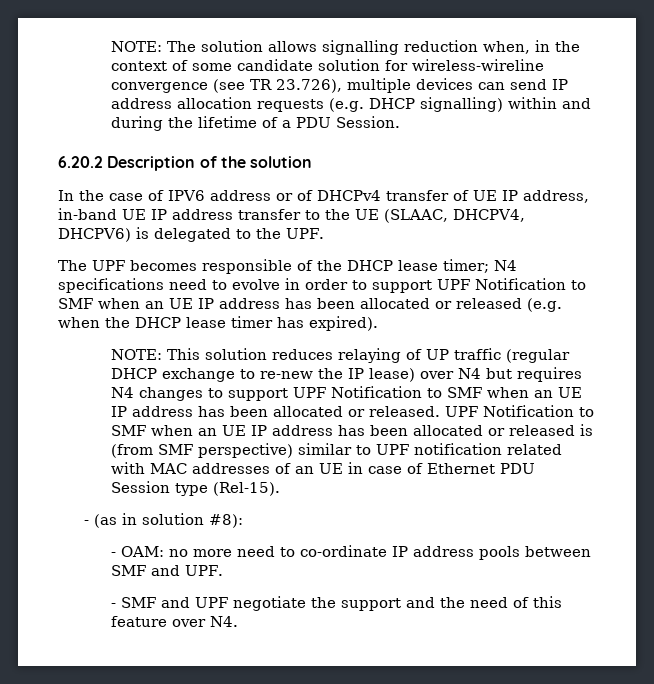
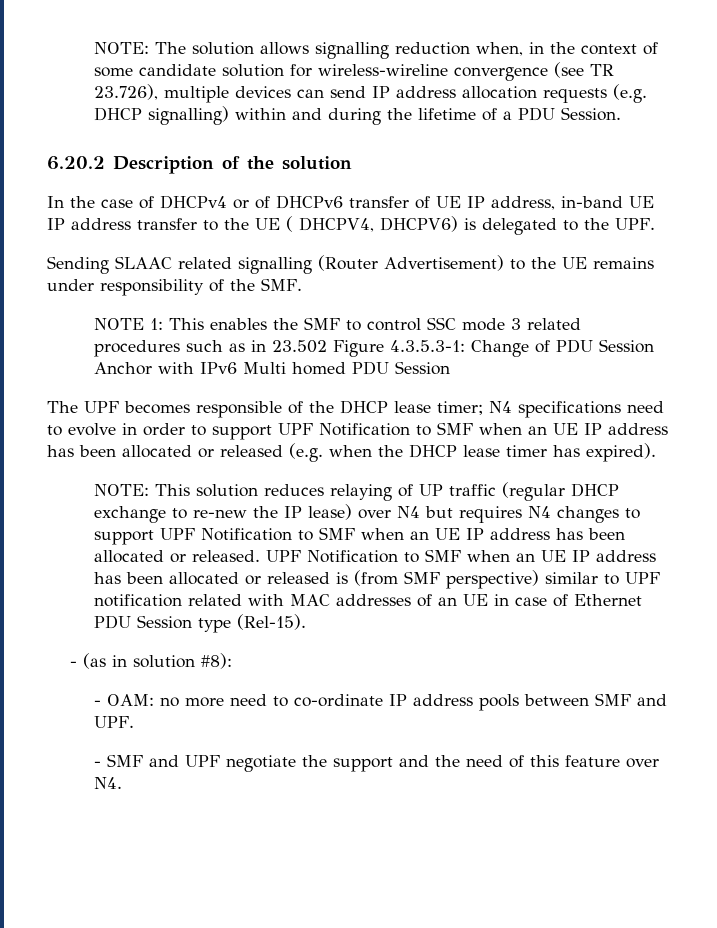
- In the case of IPV6 address or of DHCPv4 transfer of UE IP address, in-band UE IP address transfer to the UE (SLAAC, DHCPV4, DHCPV6) is delegated to the UPF.
+ In the case of DHCPv4 or of DHCPv6 transfer of UE IP address, in-band UE IP address transfer to the UE ( DHCPV4, DHCPV6) is delegated to the UPF.
+ Sending SLAAC related signalling (Router Advertisement) to the UE remains under responsibility of the SMF.
+ NOTE 1: This enables the SMF to control SSC mode 3 related procedures such as in 23.502 Figure 4.3.5.3-1: Change of PDU Session Anchor with IPv6 Multi homed PDU Session

